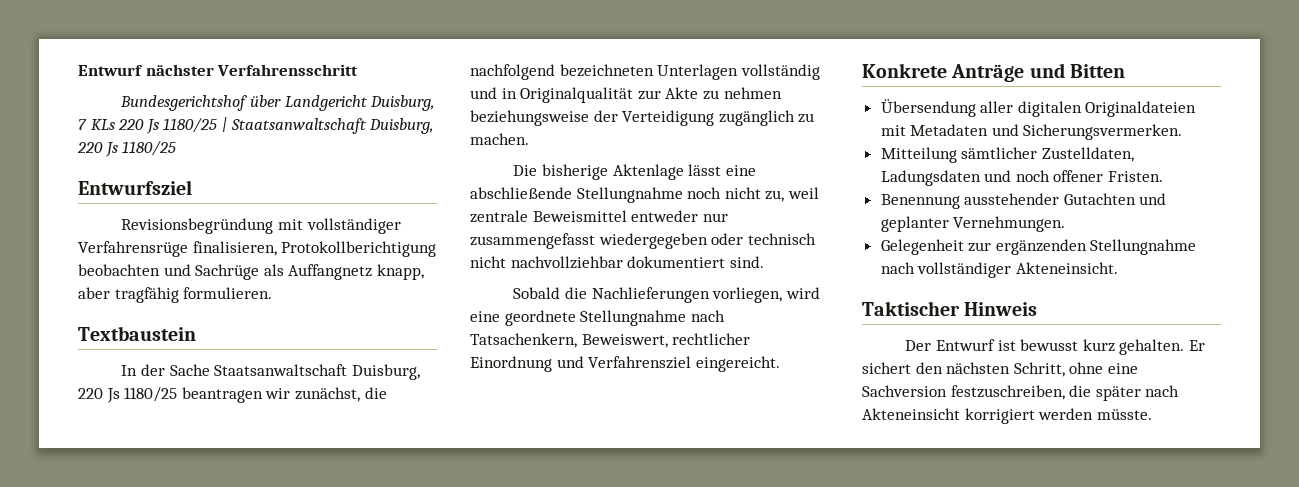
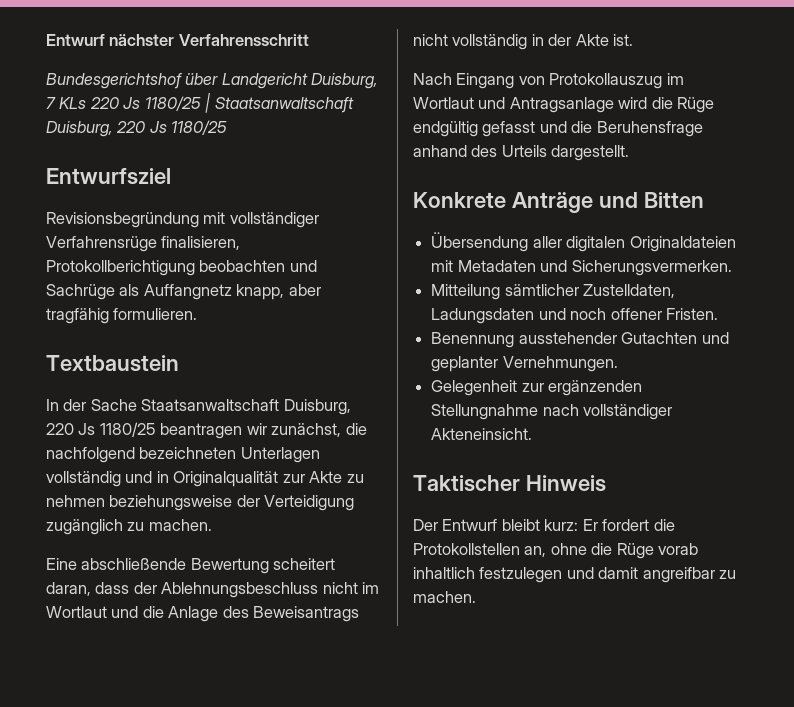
- Die bisherige Aktenlage lässt eine abschließende Stellungnahme noch nicht zu, weil zentrale Beweismittel entweder nur zusammengefasst wiedergegeben oder technisch nicht nachvollziehbar dokumentiert sind.
- Sobald die Nachlieferungen vorliegen, wird eine geordnete Stellungnahme nach Tatsachenkern, Beweiswert, rechtlicher Einordnung und Verfahrensziel eingereicht.
+ Eine abschließende Bewertung scheitert daran, dass der Ablehnungsbeschluss nicht im Wortlaut und die Anlage des Beweisantrags nicht vollständig in der Akte ist.
+ Nach Eingang von Protokollauszug im Wortlaut und Antragsanlage wird die Rüge endgültig gefasst und die Beruhensfrage anhand des Urteils dargestellt.
- Der Entwurf ist bewusst kurz gehalten. Er sichert den nächsten Schritt, ohne eine Sachversion festzuschreiben, die später nach Akteneinsicht korrigiert werden müsste.
+ Der Entwurf bleibt kurz: Er fordert die Protokollstellen an, ohne die Rüge vorab inhaltlich festzulegen und damit angreifbar zu machen.

